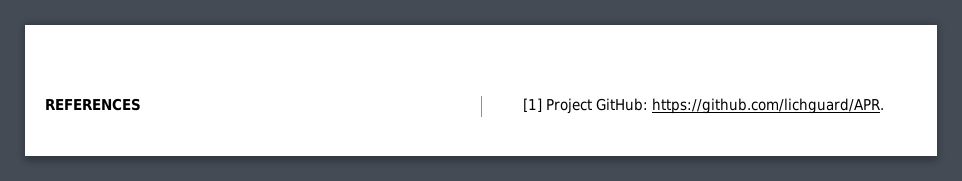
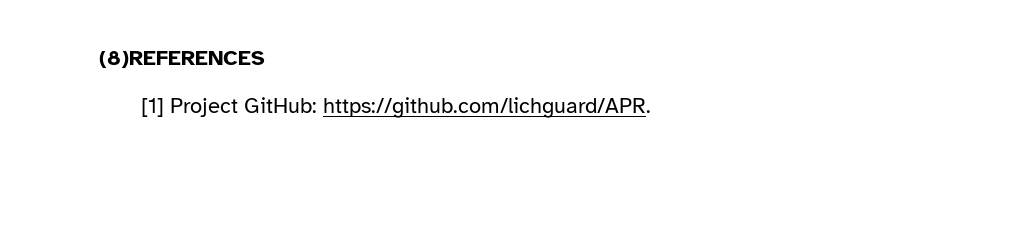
- REFERENCES
+ (8)REFERENCES

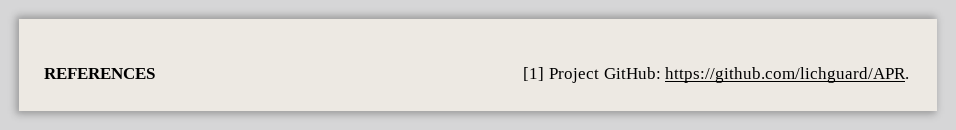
- (8)REFERENCES
+ REFERENCES

